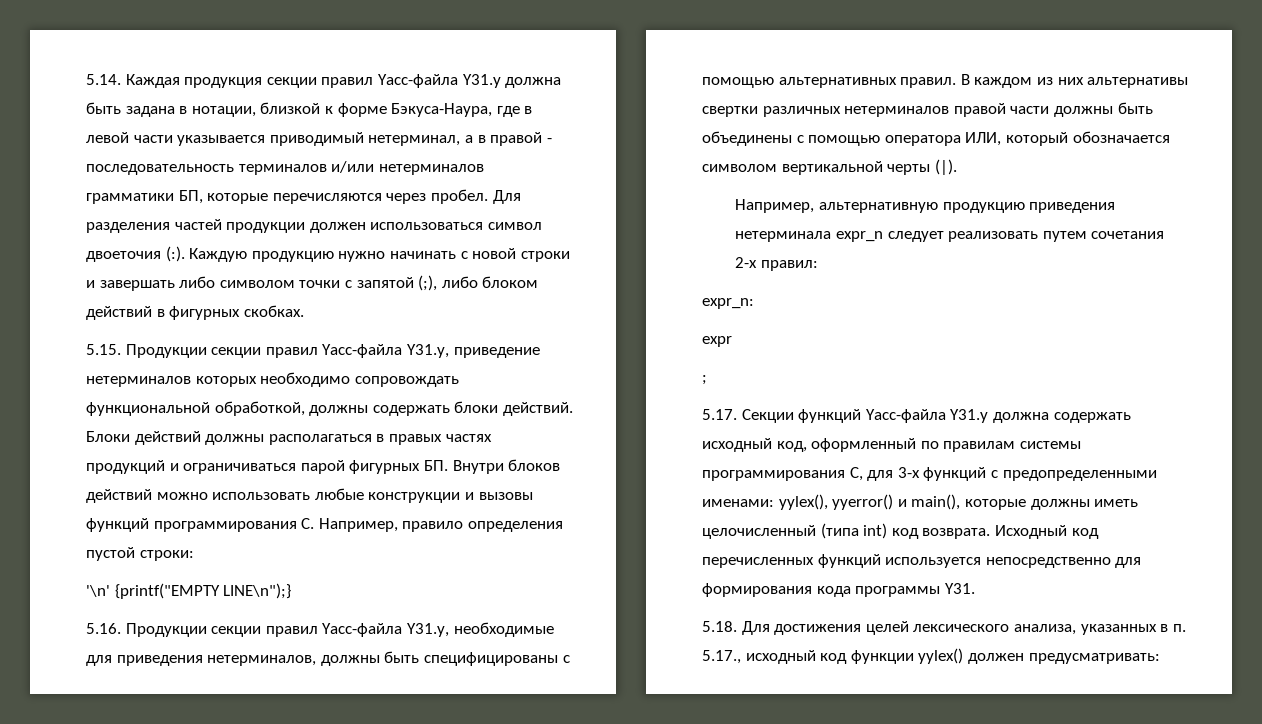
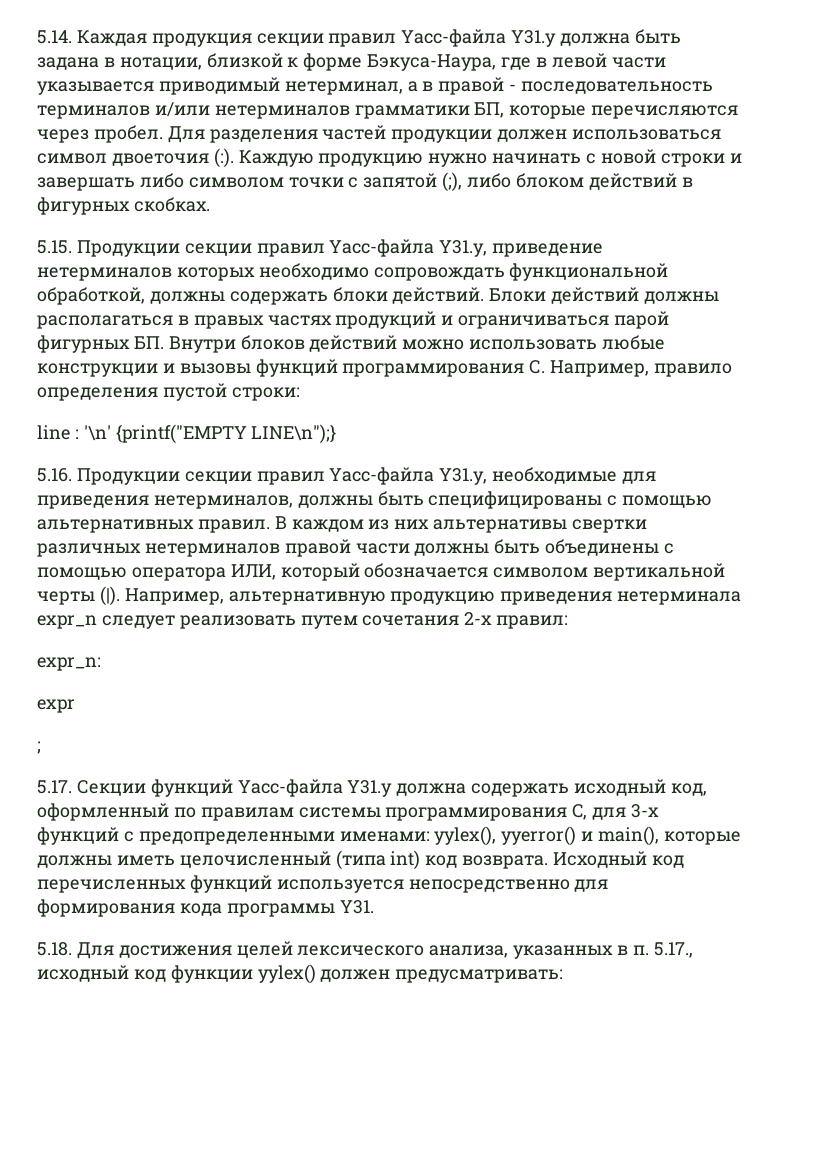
- '\n' {printf("EMPTY LINE\n");}
+ line : '\n' {printf("EMPTY LINE\n");}
- В каждом из них альтернативы свертки различных нетерминалов правой части должны быть объединены с помощью оператора ИЛИ, который обозначается символом вертикальной черты (|).
- Например, альтернативную продукцию приведения нетерминала expr_n следует реализовать путем сочетания 2-х правил:
+ В каждом из них альтернативы свертки различных нетерминалов правой части должны быть объединены с помощью оператора ИЛИ, который обозначается символом вертикальной черты (|). Например, альтернативную продукцию приведения нетерминала expr_n следует реализовать путем сочетания 2-х правил:

